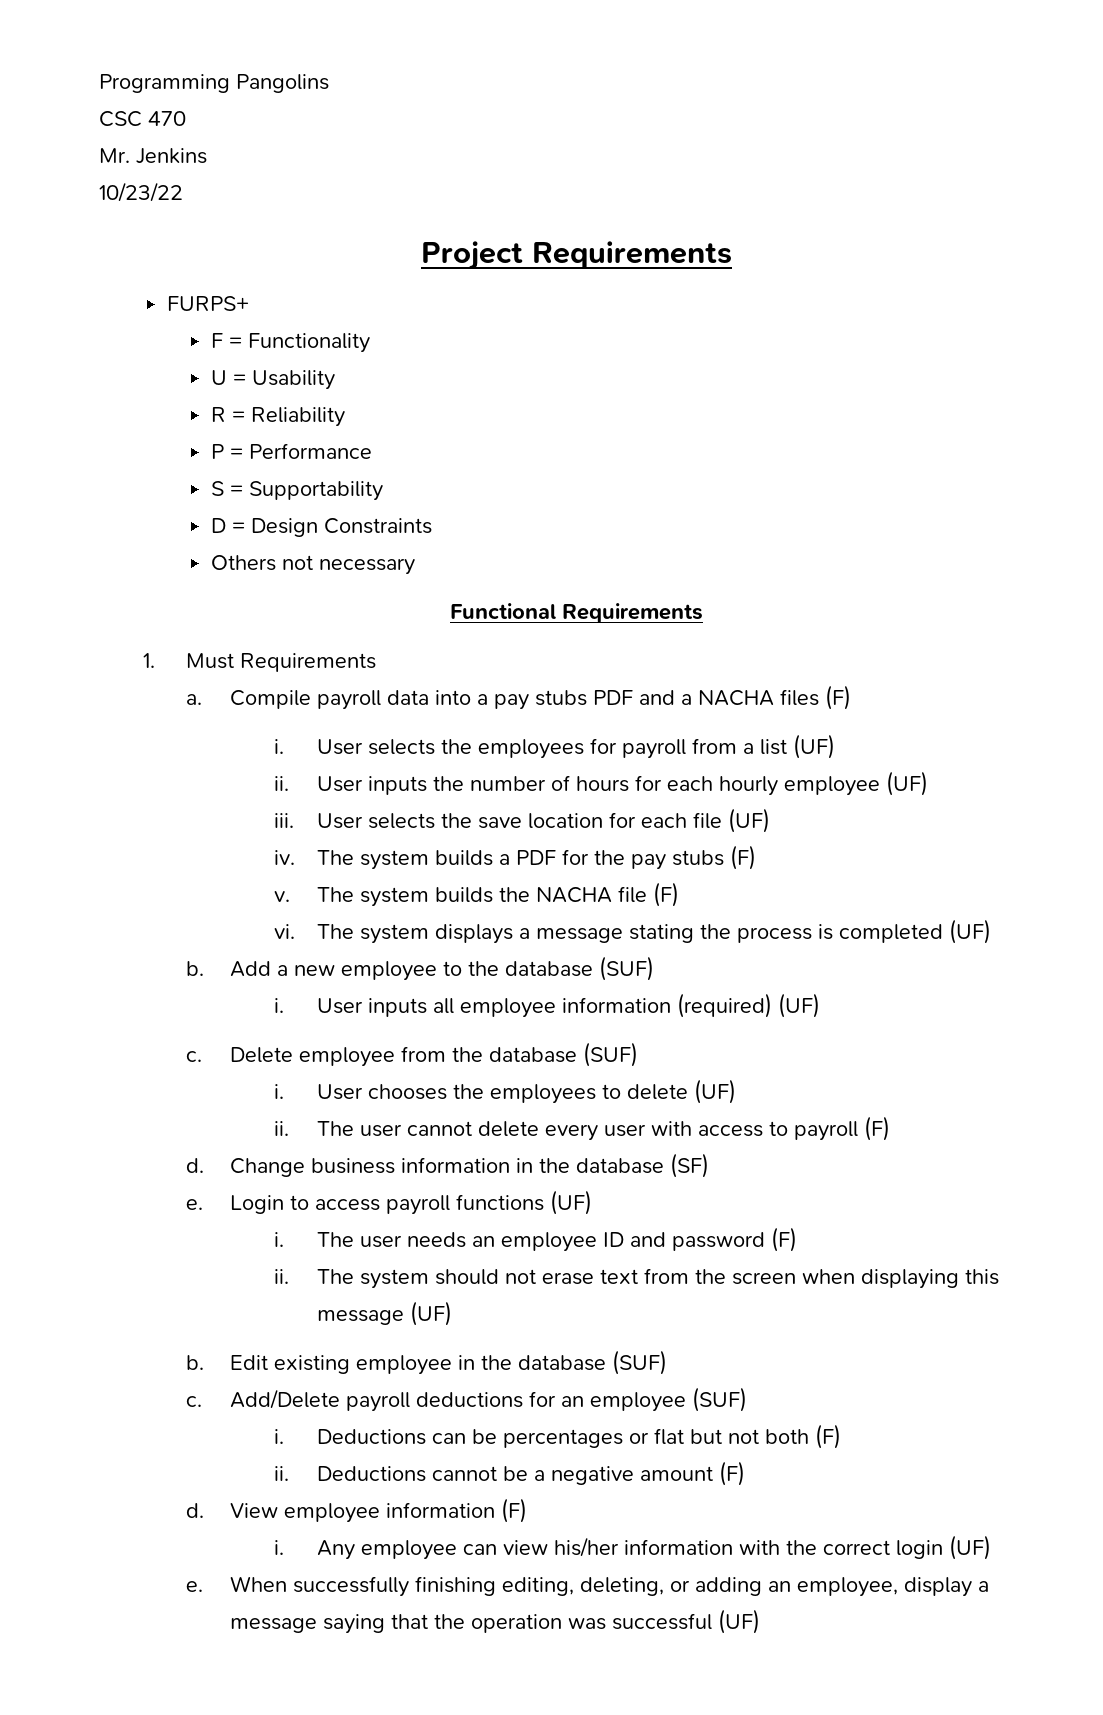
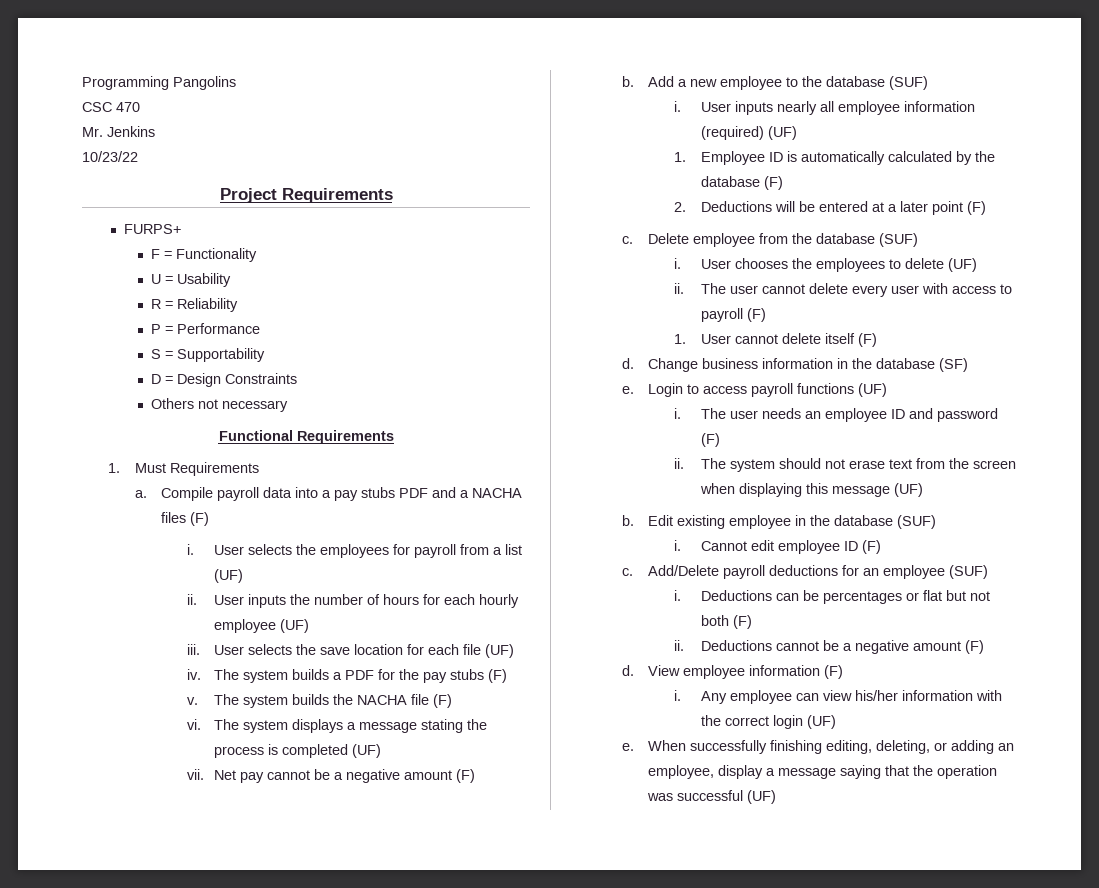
+ vii. Net pay cannot be a negative amount (F)
- User inputs all employee information (required) (UF)
+ User inputs nearly all employee information (required) (UF)
+ 1. Employee ID is automatically calculated by the database (F)
+ 2. Deductions will be entered at a later point (F)
+ 1. User cannot delete itself (F)
+ i. Cannot edit employee ID (F)

